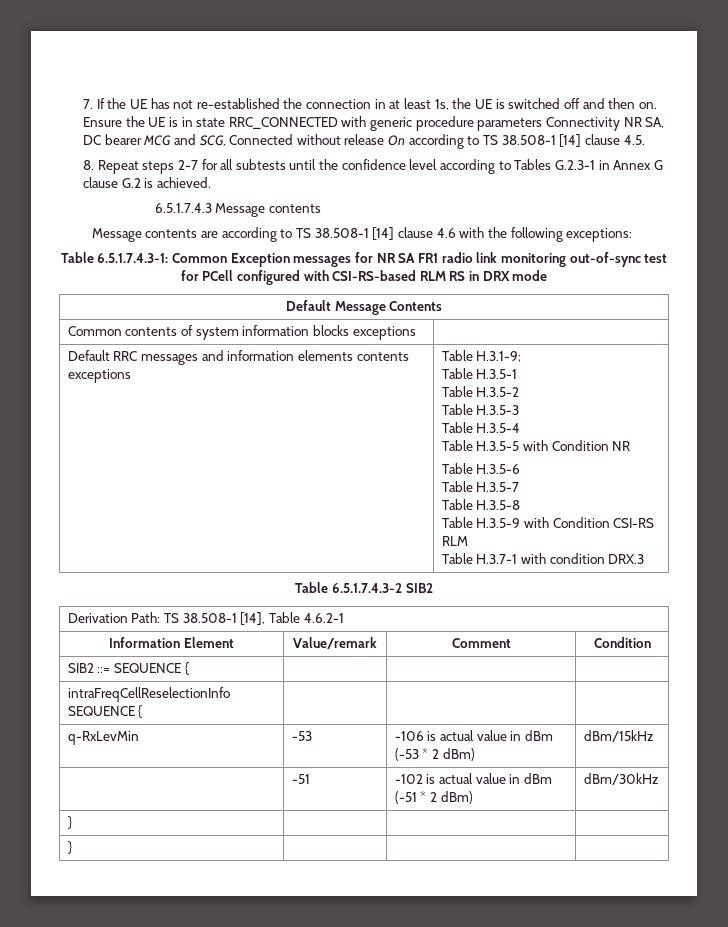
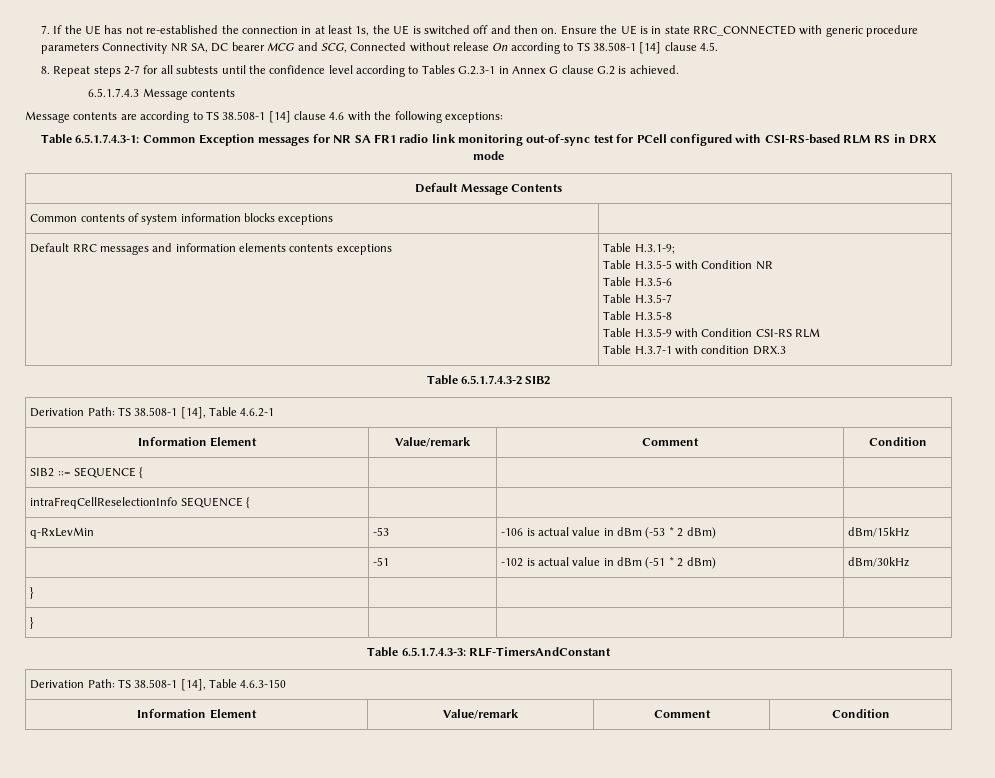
  Default RRC messages and information elements contents exceptions | Table H.3.1-9;
- Table H.3.5-1
- Table H.3.5-2
- Table H.3.5-3
- Table H.3.5-4
+ Table 6.5.1.7.4.3-3: RLF-TimersAndConstant
+ Derivation Path: TS 38.508-1 [14], Table 4.6.3-150
+ Information Element | Value/remark | Comment | Condition

